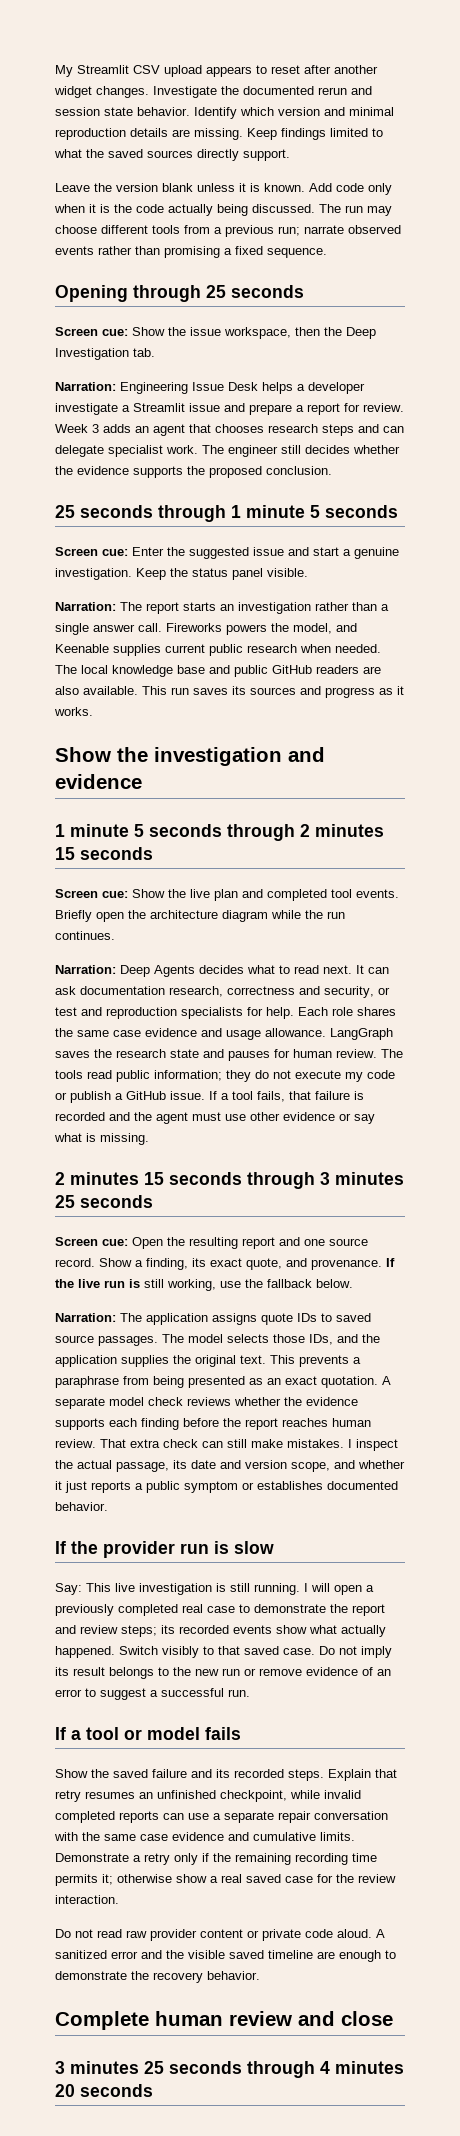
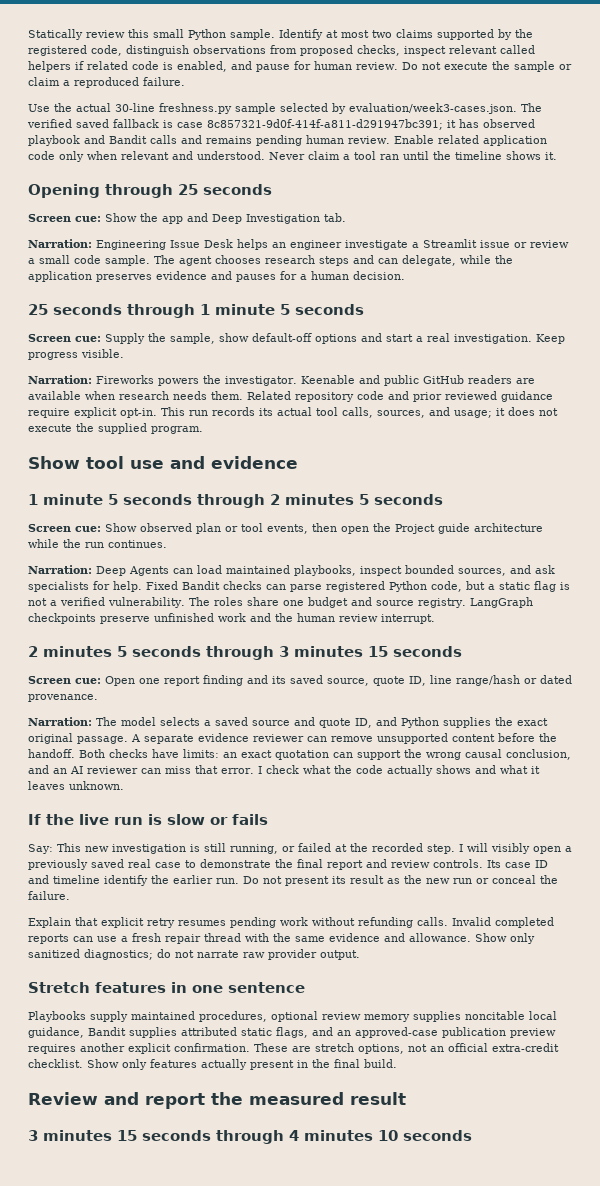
- My Streamlit CSV upload appears to reset after another widget changes. Investigate the documented rerun and session state behavior. Identify which version and minimal reproduction details are missing. Keep findings limited to what the saved sources directly support.
- Leave the version blank unless it is known. Add code only when it is the code actually being discussed. The run may choose different tools from a previous run; narrate observed events rather than promising a fixed sequence.
+ Statically review this small Python sample. Identify at most two claims supported by the registered code, distinguish observations from proposed checks, inspect relevant called helpers if related code is enabled, and pause for human review. Do not execute the sample or claim a reproduced failure.
+ Use the actual 30-line freshness.py sample selected by evaluation/week3-cases.json. The verified saved fallback is case 8c857321-9d0f-414f-a811-d291947bc391; it has observed playbook and Bandit calls and remains pending human review. Enable related application code only when relevant and understood. Never claim a tool ran until the timeline shows it.
- Screen cue: Show the issue workspace, then the Deep Investigation tab.
+ Screen cue: Show the app and Deep Investigation tab.
- Narration: Engineering Issue Desk helps a developer investigate a Streamlit issue and prepare a report for review. Week 3 adds an agent that chooses research steps and can delegate specialist work. The engineer still decides whether the evidence supports the proposed conclusion.
+ Narration: Engineering Issue Desk helps an engineer investigate a Streamlit issue or review a small code sample. The agent chooses research steps and can delegate, while the application preserves evidence and pauses for a human decision.
- Screen cue: Enter the suggested issue and start a genuine investigation.
+ Screen cue: Supply the sample, show default-off options and start a real investigation.
- Keep the status panel visible.
+ Keep progress visible.
- Narration: The report starts an investigation rather than a single answer call. Fireworks powers the model, and Keenable supplies current public research when needed. The local knowledge base and public GitHub readers are also available. This run saves its sources and progress as it works.
- Show the investigation and evidence
+ Narration: Fireworks powers the investigator. Keenable and public GitHub readers are available when research needs them. Related repository code and prior reviewed guidance require explicit opt-in. This run records its actual tool calls, sources, and usage; it does not execute the supplied program.
+ Show tool use and evidence
- 1 minute 5 seconds through 2 minutes 15 seconds
- Screen cue: Show the live plan and completed tool events. Briefly open the architecture diagram while the run continues.
+ 1 minute 5 seconds through 2 minutes 5 seconds
+ Screen cue: Show observed plan or tool events, then open the Project guide architecture while the run continues.
- Narration: Deep Agents decides what to read next. It can ask documentation research, correctness and security, or test and reproduction specialists for help. Each role shares the same case evidence and usage allowance. LangGraph saves the research state and pauses for human review. The tools read public information; they do not execute my code or publish a GitHub issue. If a tool fails, that failure is recorded and the agent must use other evidence or say what is missing.
- 2 minutes 15 seconds through 3 minutes 25 seconds
+ Narration: Deep Agents can load maintained playbooks, inspect bounded sources, and ask specialists for help. Fixed Bandit checks can parse registered Python code, but a static flag is not a verified vulnerability. The roles share one budget and source registry. LangGraph checkpoints preserve unfinished work and the human review interrupt.
+ 2 minutes 5 seconds through 3 minutes 15 seconds
- Screen cue: Open the resulting report and one source record. Show a finding, its exact quote, and provenance. If the live run is still working, use the fallback below.
- Narration: The application assigns quote IDs to saved source passages. The model selects those IDs, and the application supplies the original text. This prevents a paraphrase from being presented as an exact quotation. A separate model check reviews whether the evidence supports each finding before the report reaches human review. That extra check can still make mistakes. I inspect the actual passage, its date and version scope, and whether it just reports a public symptom or establishes documented behavior.
- If the provider run is slow
+ Screen cue: Open one report finding and its saved source, quote ID, line range/hash or dated provenance.
+ Narration: The model selects a saved source and quote ID, and Python supplies the exact original passage. A separate evidence reviewer can remove unsupported content before the handoff. Both checks have limits: an exact quotation can support the wrong causal conclusion, and an AI reviewer can miss that error. I check what the code actually shows and what it leaves unknown.
+ If the live run is slow or fails
- Say: This live investigation is still running.
+ Say: This new investigation is still running, or failed at the recorded step.
- I will open a previously completed real case to demonstrate the report and review steps; its recorded events show what actually happened. Switch visibly to that saved case. Do not imply its result belongs to the new run or remove evidence of an error to suggest a successful run.
- If a tool or model fails
- Show the saved failure and its recorded steps. Explain that retry resumes an unfinished checkpoint, while invalid completed reports can use a separate repair conversation with the same case evidence and cumulative limits. Demonstrate a retry only if the remaining recording time permits it; otherwise show a real saved case for the review interaction.
- Do not read raw provider content or private code aloud. A sanitized error and the visible saved timeline are enough to demonstrate the recovery behavior.
- Complete human review and close
- 3 minutes 25 seconds through 4 minutes 20 seconds
+ I will visibly open a previously saved real case to demonstrate the final report and review controls. Its case ID and timeline identify the earlier run. Do not present its result as the new run or conceal the failure.
+ Explain that explicit retry resumes pending work without refunding calls. Invalid completed reports can use a fresh repair thread with the same evidence and allowance. Show only sanitized diagnostics; do not narrate raw provider output.
+ Stretch features in one sentence
+ Playbooks supply maintained procedures, optional review memory supplies noncitable local guidance, Bandit supplies attributed static flags, and an approved-case publication preview requires another explicit confirmation. These are stretch options, not an official extra-credit checklist. Show only features actually present in the final build.
+ Review and report the measured result
+ 3 minutes 15 seconds through 4 minutes 10 seconds

